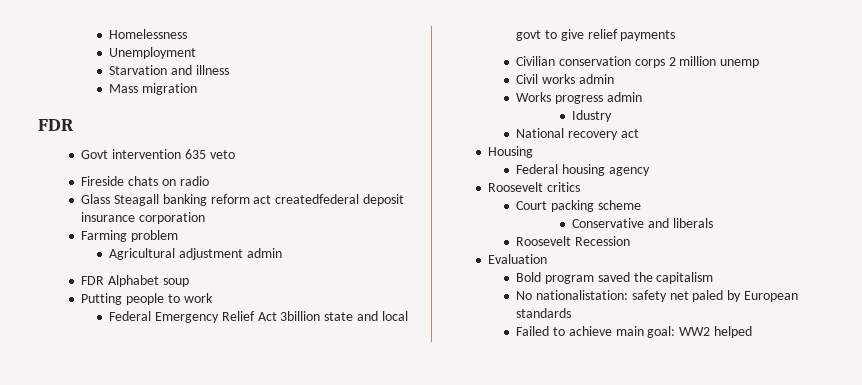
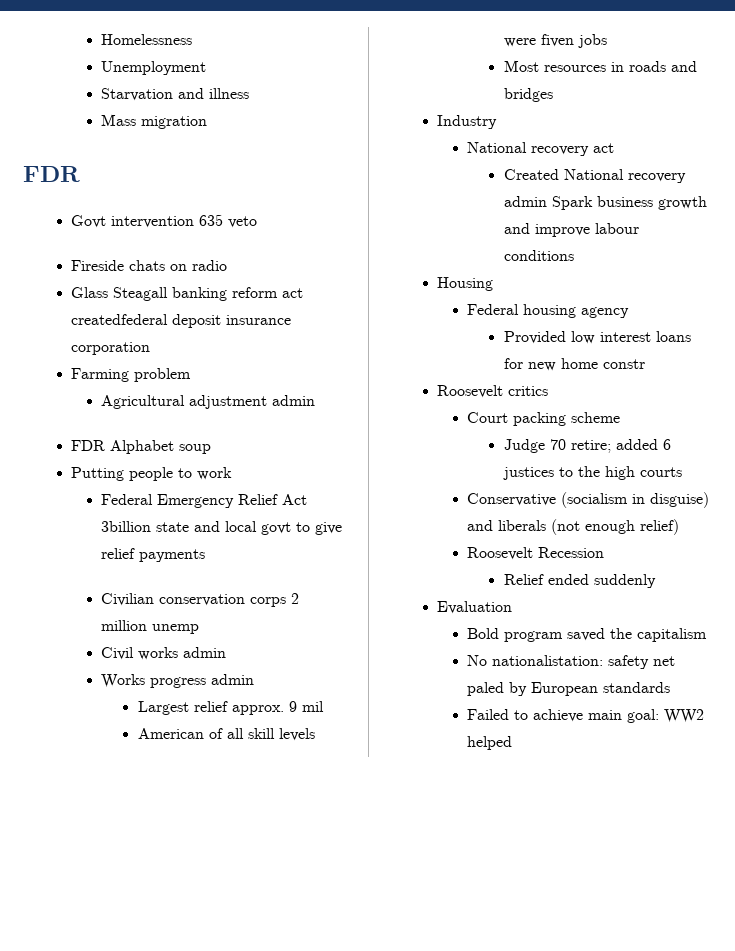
- Idustry
+ Largest relief approx. 9 mil
+ American of all skill levels were fiven jobs
+ Most resources in roads and bridges
+ Industry
  National recovery act
+ Created National recovery admin Spark business growth and improve labour conditions
  Housing
  Federal housing agency
+ Provided low interest loans for new home constr
- Conservative and liberals
+ Judge 70 retire; added 6 justices to the high courts
+ Conservative (socialism in disguise) and liberals (not enough relief)
+ Relief ended suddenly

